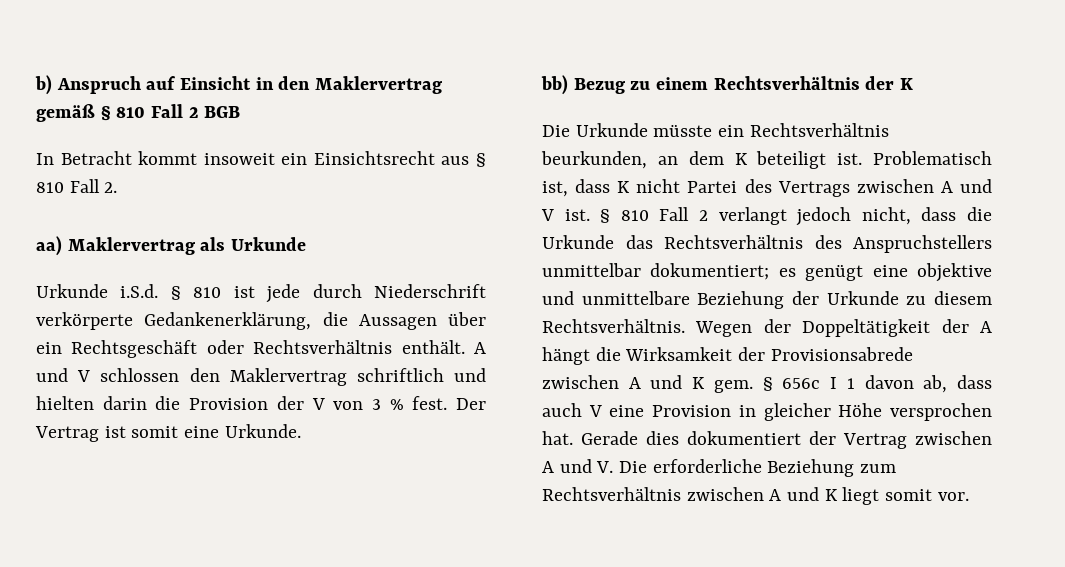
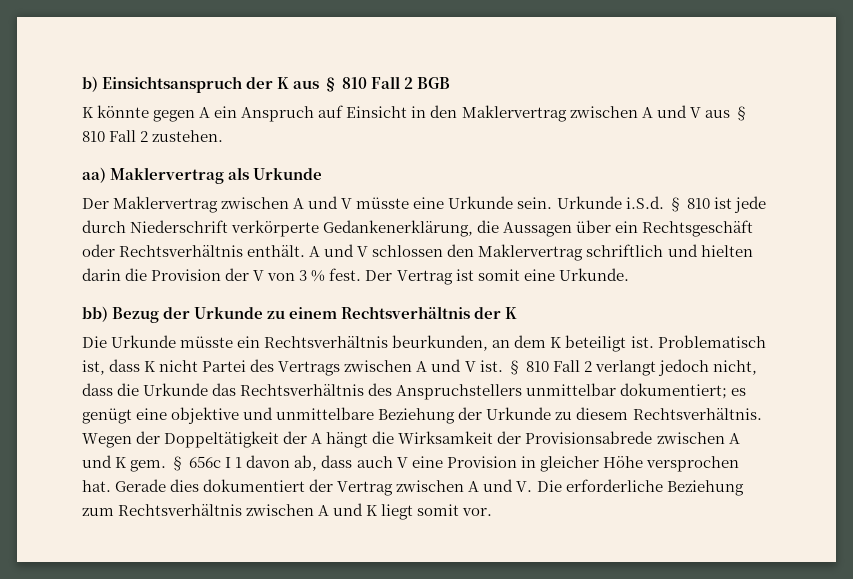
- b) Anspruch auf Einsicht in den Maklervertrag gemäß § 810 Fall 2 BGB
- In Betracht kommt insoweit ein Einsichtsrecht aus § 810 Fall 2.
+ b) Einsichtsanspruch der K aus § 810 Fall 2 BGB
+ K könnte gegen A ein Anspruch auf Einsicht in den Maklervertrag zwischen A und V aus § 810 Fall 2 zustehen.
  aa) Maklervertrag als Urkunde
- Urkunde i.S.d. § 810 ist jede durch Niederschrift verkörperte Gedankenerklärung, die Aussagen über ein Rechtsgeschäft oder Rechtsverhältnis enthält.
+ Der Maklervertrag zwischen A und V müsste eine Urkunde sein. Urkunde i.S.d. § 810 ist jede durch Niederschrift verkörperte Gedankenerklärung, die Aussagen über ein Rechtsgeschäft oder Rechtsverhältnis enthält.
- bb) Bezug zu einem Rechtsverhältnis der K
+ bb) Bezug der Urkunde zu einem Rechtsverhältnis der K

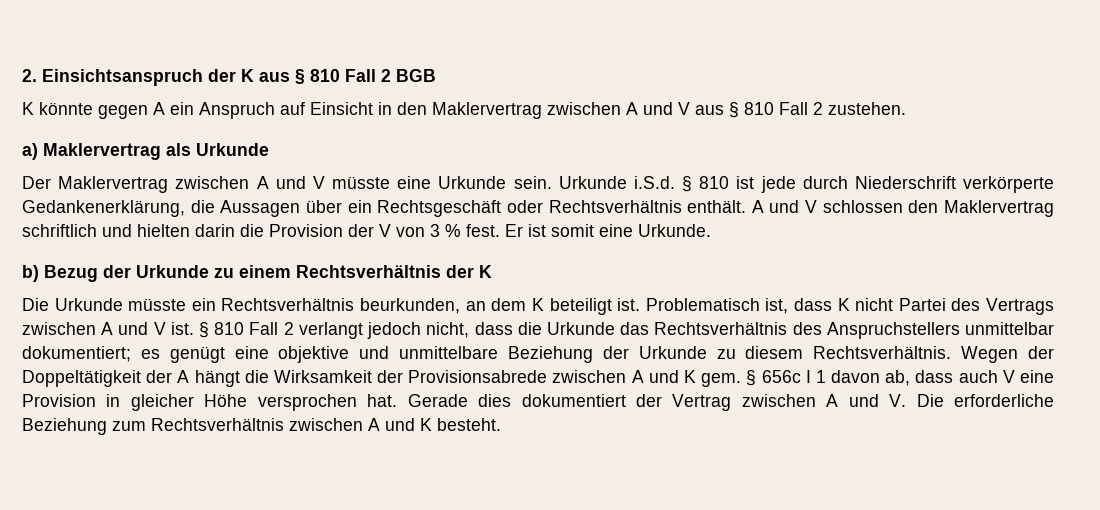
- b) Einsichtsanspruch der K aus § 810 Fall 2 BGB
+ 2. Einsichtsanspruch der K aus § 810 Fall 2 BGB
- aa) Maklervertrag als Urkunde
+ a) Maklervertrag als Urkunde
- Der Vertrag ist somit eine Urkunde.
+ Er ist somit eine Urkunde.
- bb) Bezug der Urkunde zu einem Rechtsverhältnis der K
+ b) Bezug der Urkunde zu einem Rechtsverhältnis der K
- Gerade dies dokumentiert der Vertrag zwischen A und V. Die erforderliche Beziehung zum Rechtsverhältnis zwischen A und K liegt somit vor.
+ Gerade dies dokumentiert der Vertrag zwischen A und V. Die erforderliche Beziehung zum Rechtsverhältnis zwischen A und K besteht.

